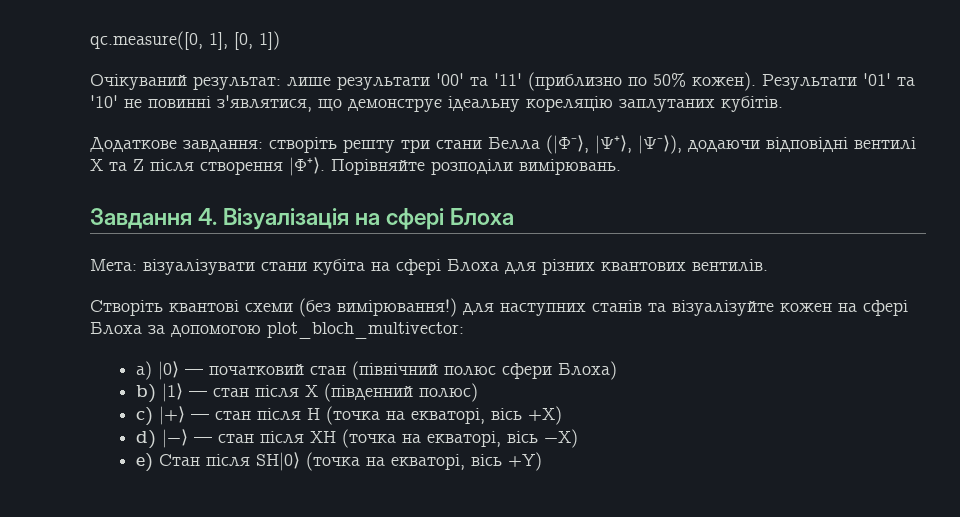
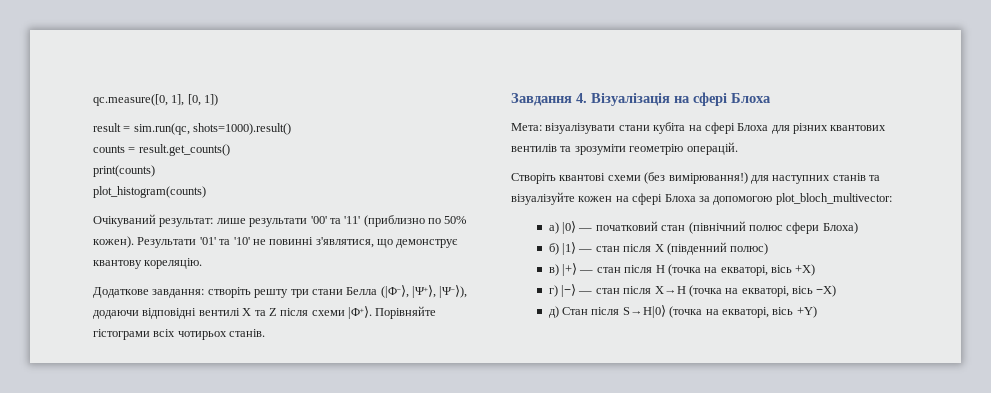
+ result = sim.run(qc, shots=1000).result()
+ counts = result.get_counts()
+ print(counts)
+ plot_histogram(counts)
- Результати '01' та '10' не повинні з'являтися, що демонструє ідеальну кореляцію заплутаних кубітів.
+ Результати '01' та '10' не повинні з'являтися, що демонструє квантову кореляцію.
- Додаткове завдання: створіть решту три стани Белла (|Φ⁻⟩, |Ψ⁺⟩, |Ψ⁻⟩), додаючи відповідні вентилі X та Z після створення |Φ⁺⟩.
+ Додаткове завдання: створіть решту три стани Белла (|Φ⁻⟩, |Ψ⁺⟩, |Ψ⁻⟩), додаючи відповідні вентилі X та Z після схеми |Φ⁺⟩.
- Порівняйте розподіли вимірювань.
+ Порівняйте гістограми всіх чотирьох станів.
- Мета: візуалізувати стани кубіта на сфері Блоха для різних квантових вентилів.
+ Мета: візуалізувати стани кубіта на сфері Блоха для різних квантових вентилів та зрозуміти геометрію операцій.
- b) |1⟩ — стан після X (південний полюс)
+ б) |1⟩ — стан після X (південний полюс)
- c) |+⟩ — стан після H (точка на екваторі, вісь +X)
+ в) |+⟩ — стан після H (точка на екваторі, вісь +X)
- d) |−⟩ — стан після XH (точка на екваторі, вісь −X)
+ г) |−⟩ — стан після X→H (точка на екваторі, вісь −X)
- e) Стан після SH|0⟩ (точка на екваторі, вісь +Y)
+ д) Стан після S→H|0⟩ (точка на екваторі, вісь +Y)

